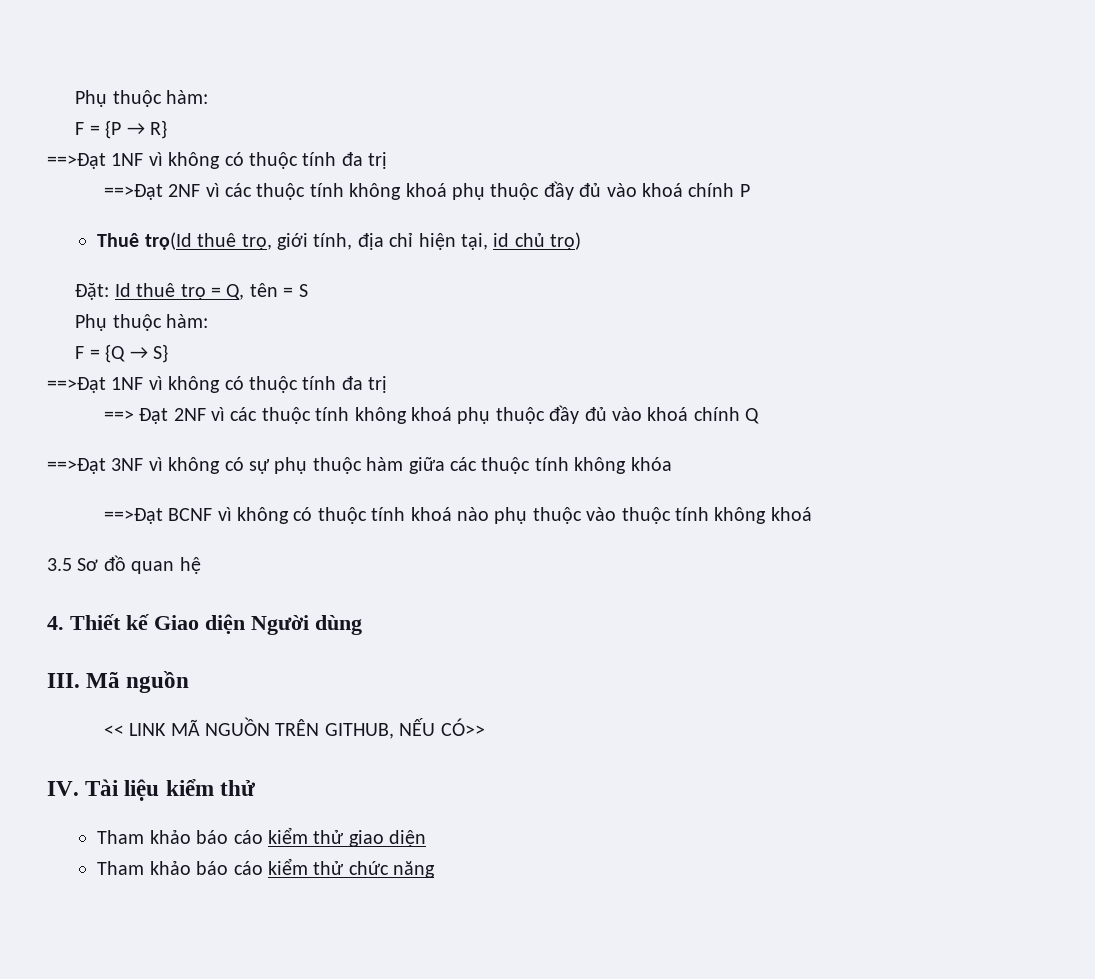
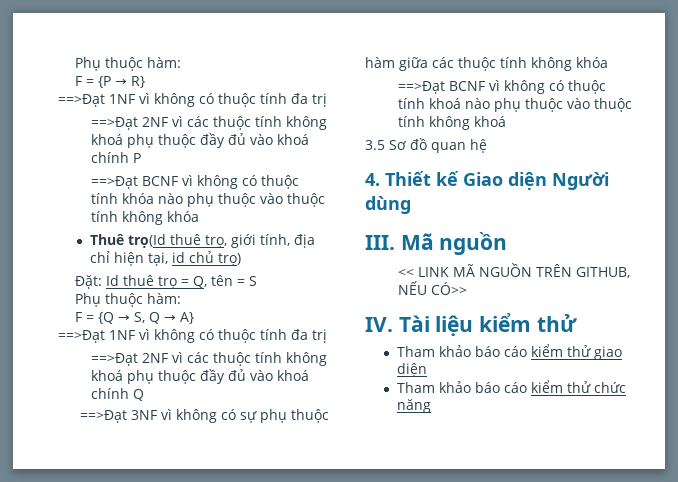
+ ==>Đạt BCNF vì không có thuộc tính khóa nào phụ thuộc vào thuộc tính không khóa
- F = {Q → S}
+ F = {Q → S, Q → A}
  ==>Đạt 1NF vì không có thuộc tính đa trị
- ==> Đạt 2NF vì các thuộc tính không khoá phụ thuộc đầy đủ vào khoá chính Q
+ ==>Đạt 2NF vì các thuộc tính không khoá phụ thuộc đầy đủ vào khoá chính Q

